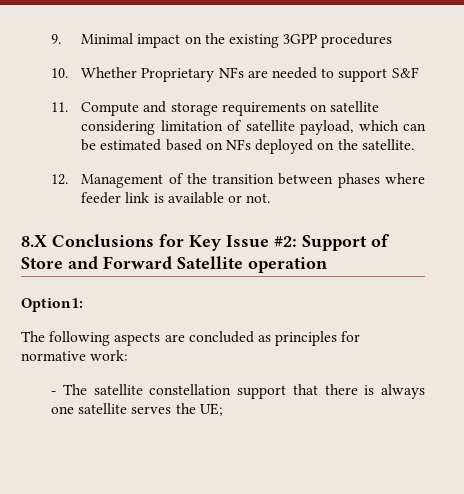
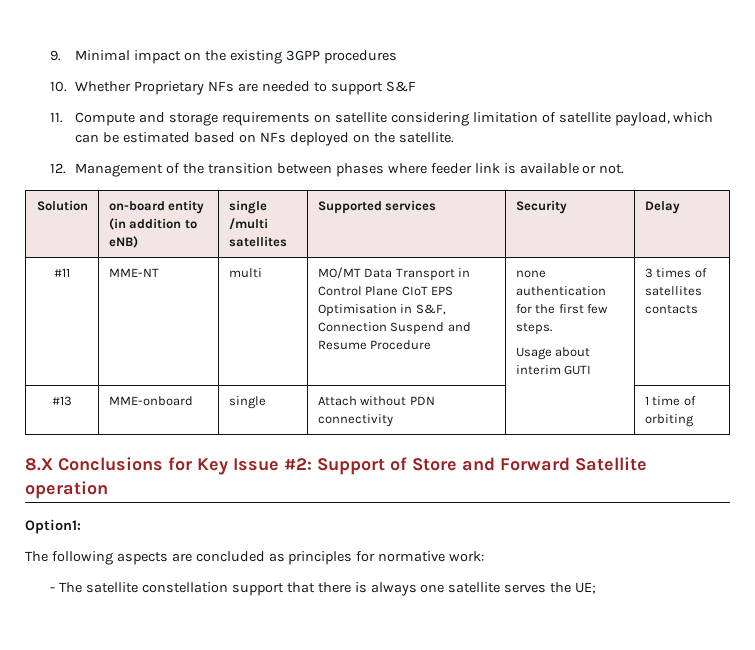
+ Solution | on-board entity (in addition to eNB) | single /multi satellites | Supported services | Security | Delay
+ #11 | MME-NT | multi | MO/MT Data Transport in Control Plane CIoT EPS Optimisation in S&F, Connection Suspend and Resume Procedure | none authentication for the first few steps.
+ Usage about interim GUTI | 3 times of satellites contacts
+ #13 | MME-onboard | single | Attach without PDN connectivity | | 1 time of orbiting

